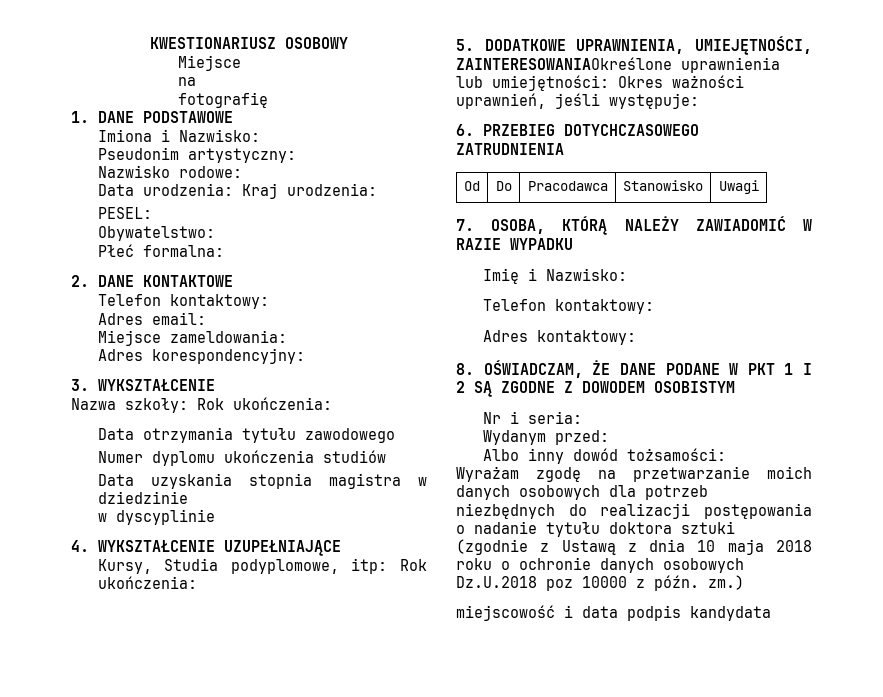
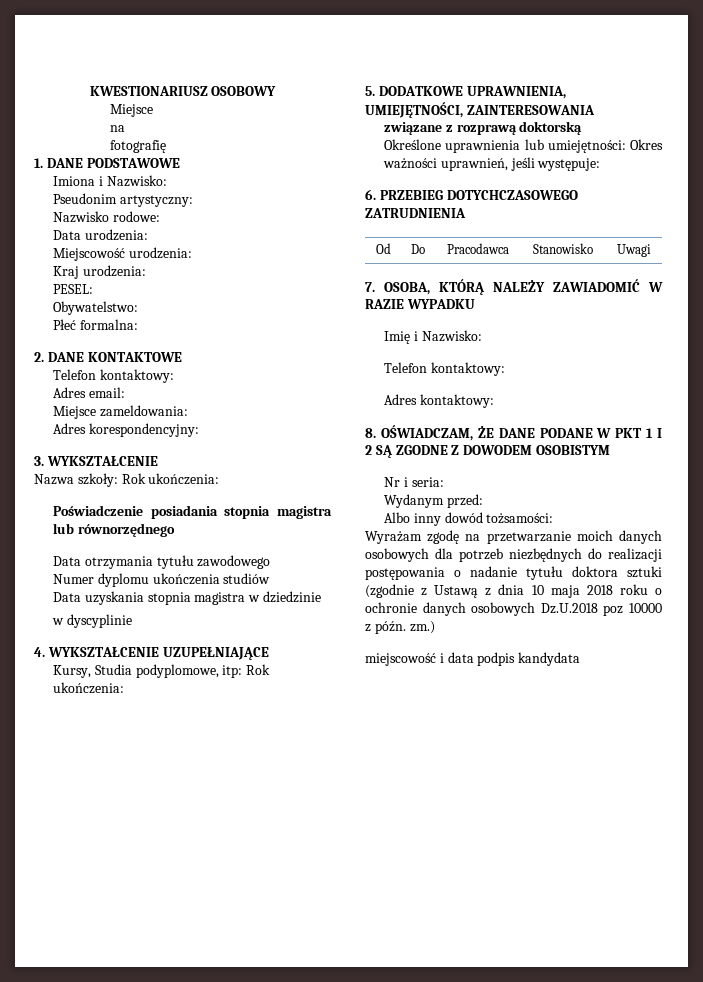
- Data urodzenia: Kraj urodzenia:
+ Data urodzenia:
+ Miejscowość urodzenia:
+ Kraj urodzenia:
+ Poświadczenie posiadania stopnia magistra lub równorzędnego
- 5. DODATKOWE UPRAWNIENIA, UMIEJĘTNOŚCI, ZAINTERESOWANIAOkreślone uprawnienia lub umiejętności: Okres ważności uprawnień, jeśli występuje:
+ 5. DODATKOWE UPRAWNIENIA, UMIEJĘTNOŚCI, ZAINTERESOWANIA
+ związane z rozprawą doktorską
+ Określone uprawnienia lub umiejętności: Okres ważności uprawnień, jeśli występuje:

